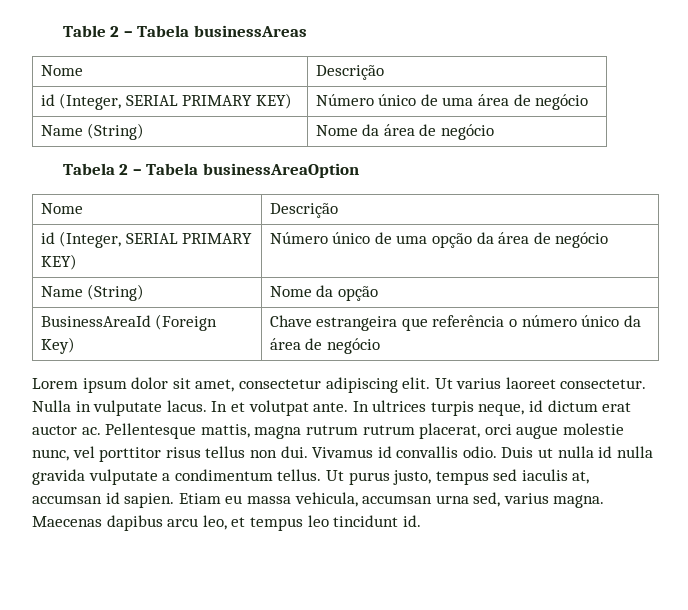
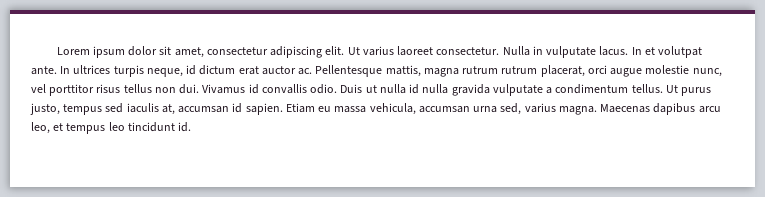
- Table 2 – Tabela businessAreas
- Nome | Descrição
- id (Integer, SERIAL PRIMARY KEY) | Número único de uma área de negócio
- Name (String) | Nome da área de negócio
- Tabela 2 – Tabela businessAreaOption
- Nome | Descrição
- id (Integer, SERIAL PRIMARY KEY) | Número único de uma opção da área de negócio
- Name (String) | Nome da opção
- BusinessAreaId (Foreign Key) | Chave estrangeira que referência o número único da área de negócio

